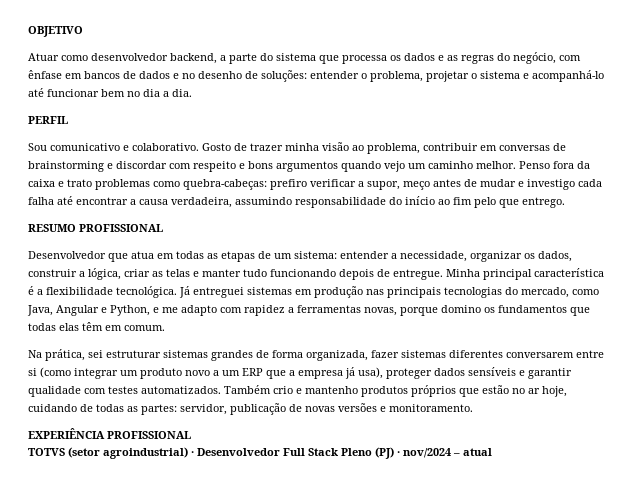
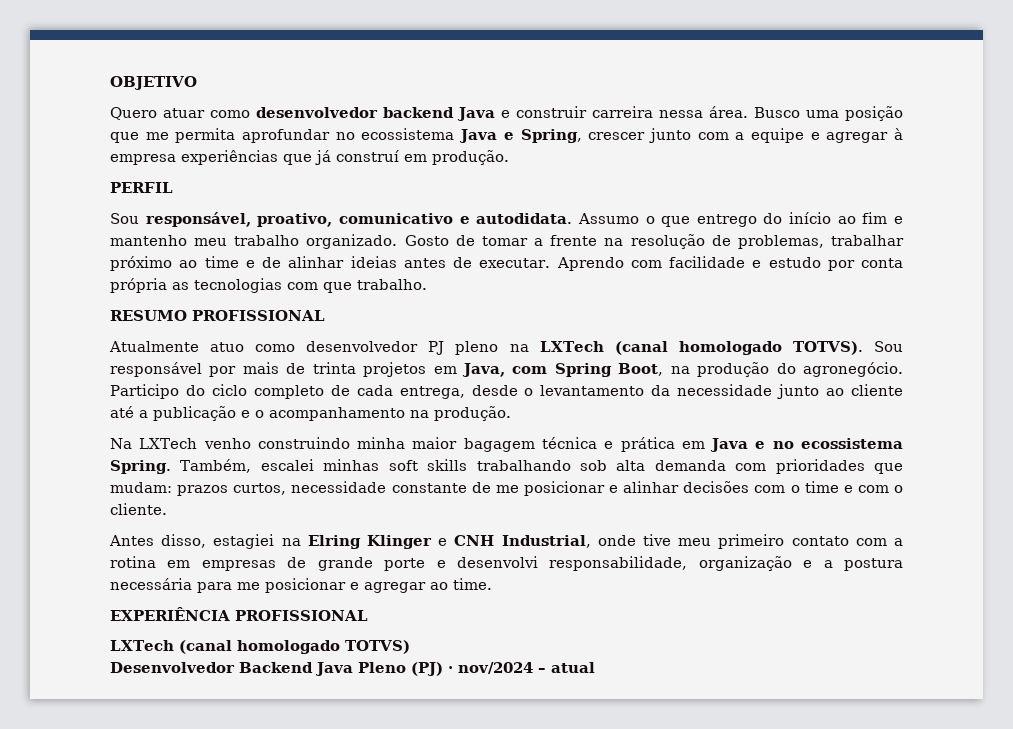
- Atuar como desenvolvedor backend, a parte do sistema que processa os dados e as regras do negócio, com ênfase em bancos de dados e no desenho de soluções: entender o problema, projetar o sistema e acompanhá-lo até funcionar bem no dia a dia.
+ Quero atuar como desenvolvedor backend Java e construir carreira nessa área. Busco uma posição que me permita aprofundar no ecossistema Java e Spring, crescer junto com a equipe e agregar à empresa experiências que já construí em produção.
  PERFIL
- Sou comunicativo e colaborativo. Gosto de trazer minha visão ao problema, contribuir em conversas de brainstorming e discordar com respeito e bons argumentos quando vejo um caminho melhor. Penso fora da caixa e trato problemas como quebra-cabeças: prefiro verificar a supor, meço antes de mudar e investigo cada falha até encontrar a causa verdadeira, assumindo responsabilidade do início ao fim pelo que entrego.
+ Sou responsável, proativo, comunicativo e autodidata. Assumo o que entrego do início ao fim e mantenho meu trabalho organizado. Gosto de tomar a frente na resolução de problemas, trabalhar próximo ao time e de alinhar ideias antes de executar. Aprendo com facilidade e estudo por conta própria as tecnologias com que trabalho.
  RESUMO PROFISSIONAL
- Desenvolvedor que atua em todas as etapas de um sistema: entender a necessidade, organizar os dados, construir a lógica, criar as telas e manter tudo funcionando depois de entregue. Minha principal característica é a flexibilidade tecnológica. Já entreguei sistemas em produção nas principais tecnologias do mercado, como Java, Angular e Python, e me adapto com rapidez a ferramentas novas, porque domino os fundamentos que todas elas têm em comum.
- Na prática, sei estruturar sistemas grandes de forma organizada, fazer sistemas diferentes conversarem entre si (como integrar um produto novo a um ERP que a empresa já usa), proteger dados sensíveis e garantir qualidade com testes automatizados. Também crio e mantenho produtos próprios que estão no ar hoje, cuidando de todas as partes: servidor, publicação de novas versões e monitoramento.
+ Atualmente atuo como desenvolvedor PJ pleno na LXTech (canal homologado TOTVS). Sou responsável por mais de trinta projetos em Java, com Spring Boot, na produção do agronegócio. Participo do ciclo completo de cada entrega, desde o levantamento da necessidade junto ao cliente até a publicação e o acompanhamento na produção.
+ Na LXTech venho construindo minha maior bagagem técnica e prática em Java e no ecossistema Spring. Também, escalei minhas soft skills trabalhando sob alta demanda com prioridades que mudam: prazos curtos, necessidade constante de me posicionar e alinhar decisões com o time e com o cliente.
+ Antes disso, estagiei na Elring Klinger e CNH Industrial, onde tive meu primeiro contato com a rotina em empresas de grande porte e desenvolvi responsabilidade, organização e a postura necessária para me posicionar e agregar ao time.
  EXPERIÊNCIA PROFISSIONAL
- TOTVS (setor agroindustrial) · Desenvolvedor Full Stack Pleno (PJ) · nov/2024 – atual
+ LXTech (canal homologado TOTVS)
+ Desenvolvedor Backend Java Pleno (PJ) · nov/2024 – atual

